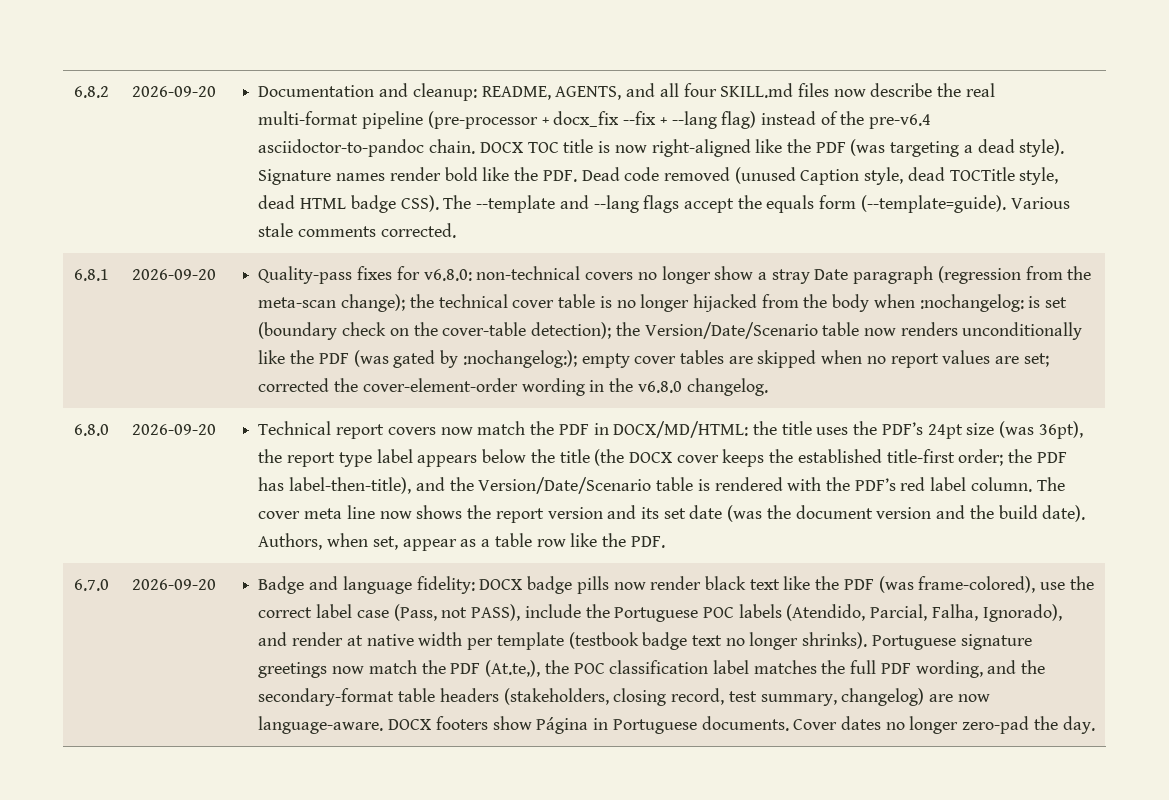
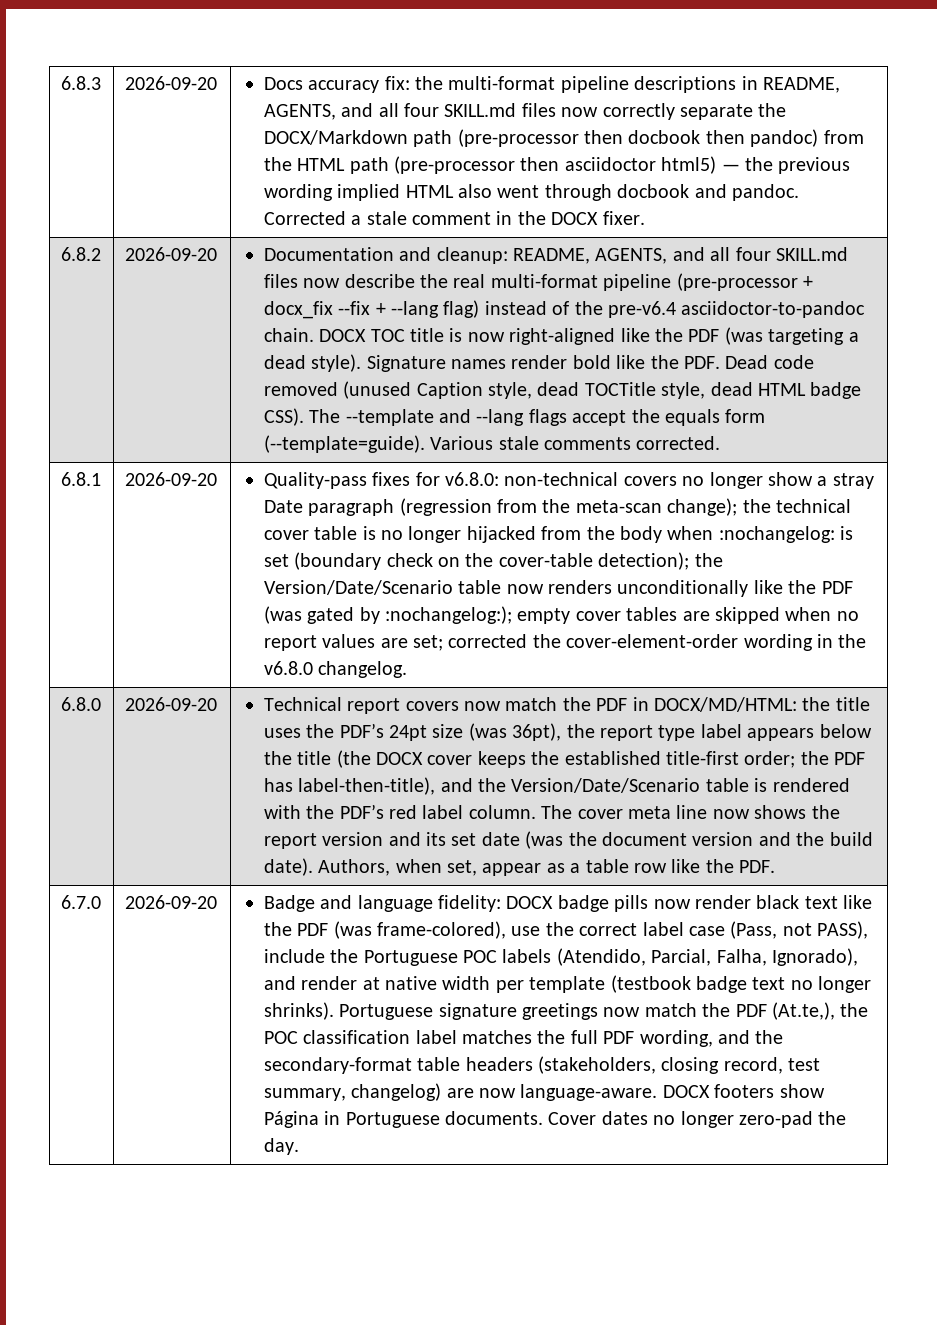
+ 6.8.3 | 2026-09-20 | Docs accuracy fix: the multi-format pipeline descriptions in README, AGENTS, and all four SKILL.md files now correctly separate the DOCX/Markdown path (pre-processor then docbook then pandoc) from the HTML path (pre-processor then asciidoctor html5) — the previous wording implied HTML also went through docbook and pandoc. Corrected a stale comment in the DOCX fixer.

